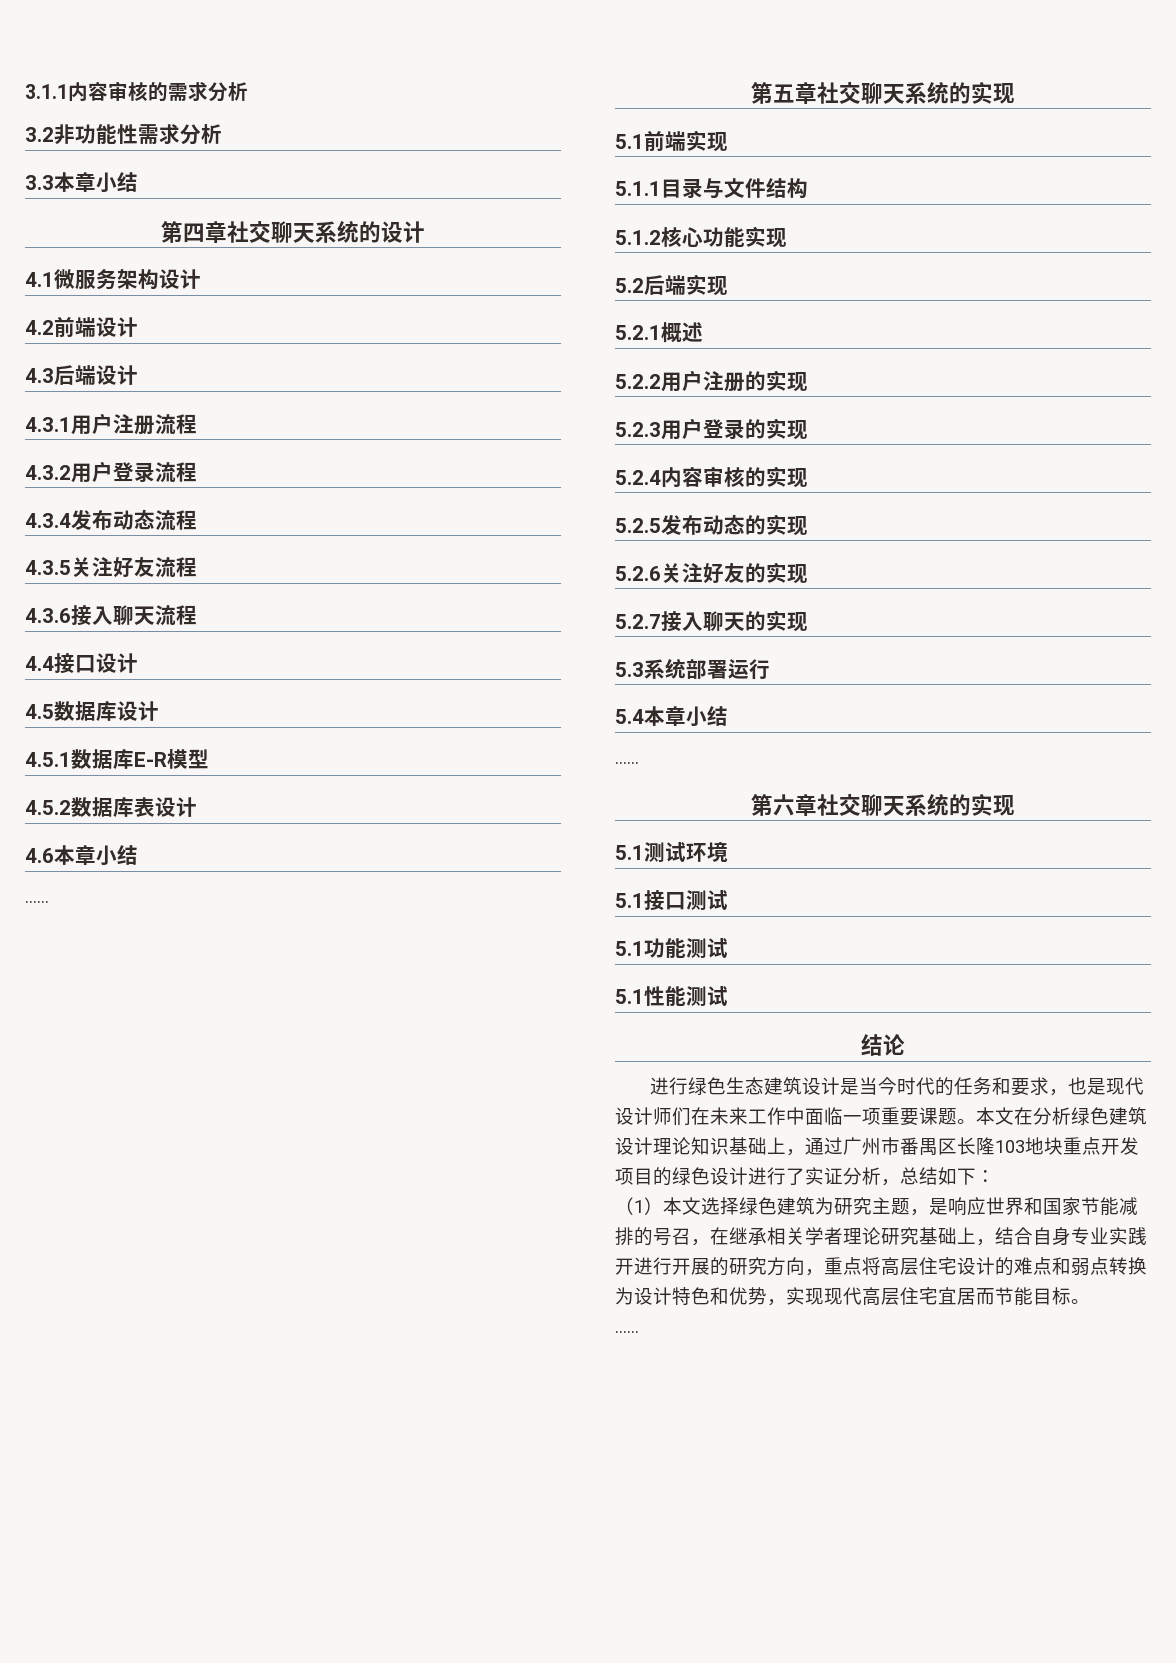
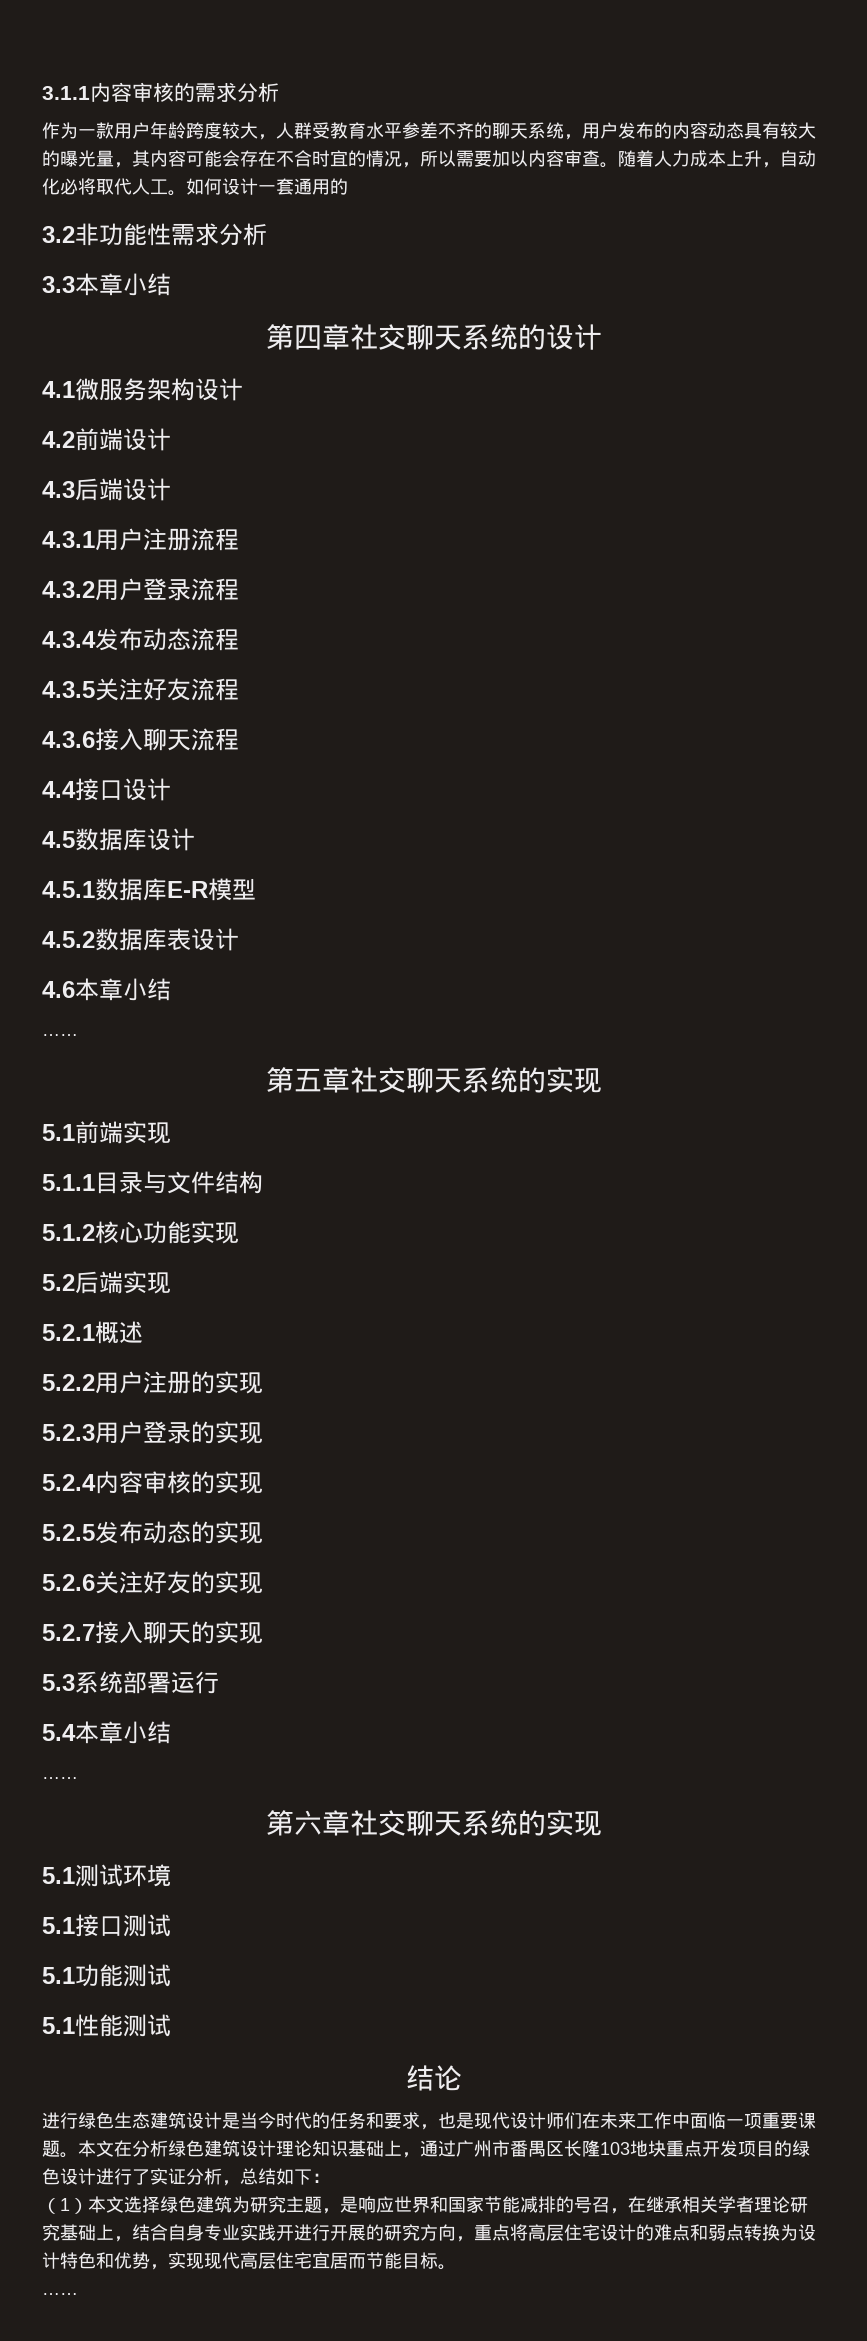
+ 作为一款用户年龄跨度较大，人群受教育水平参差不齐的聊天系统，用户发布的内容动态具有较大的曝光量，其内容可能会存在不合时宜的情况，所以需要加以内容审查。随着人力成本上升，自动化必将取代人工。如何设计一套通用的

